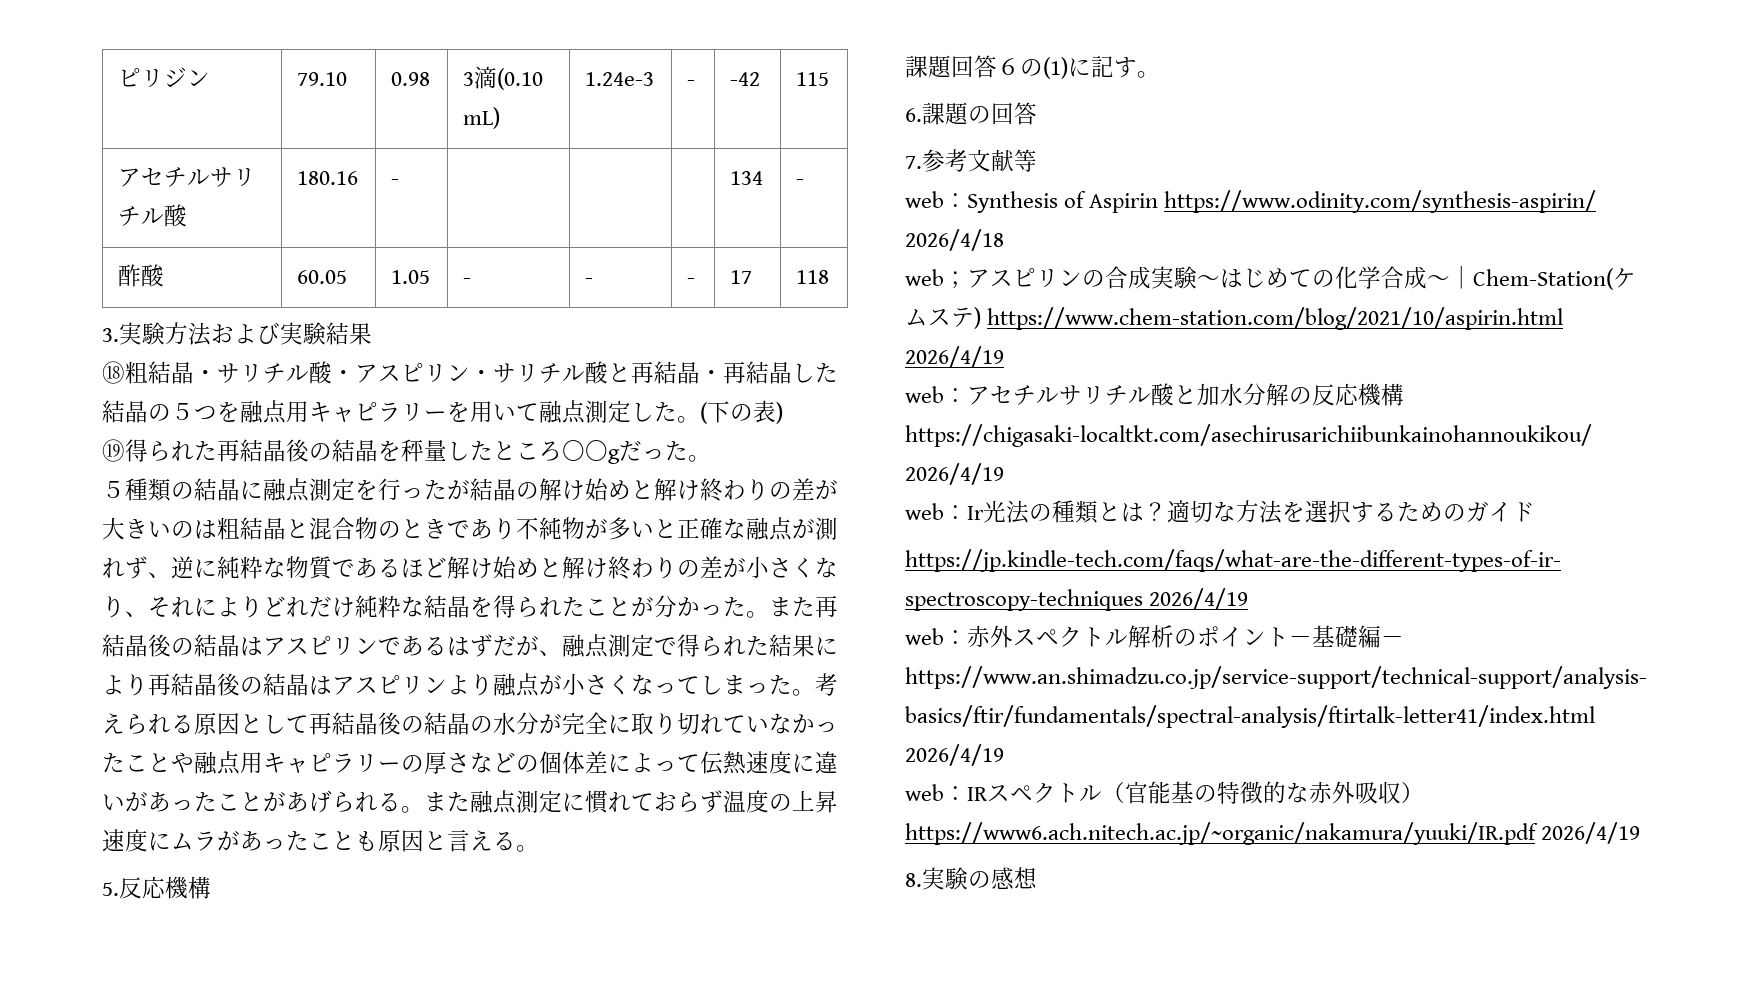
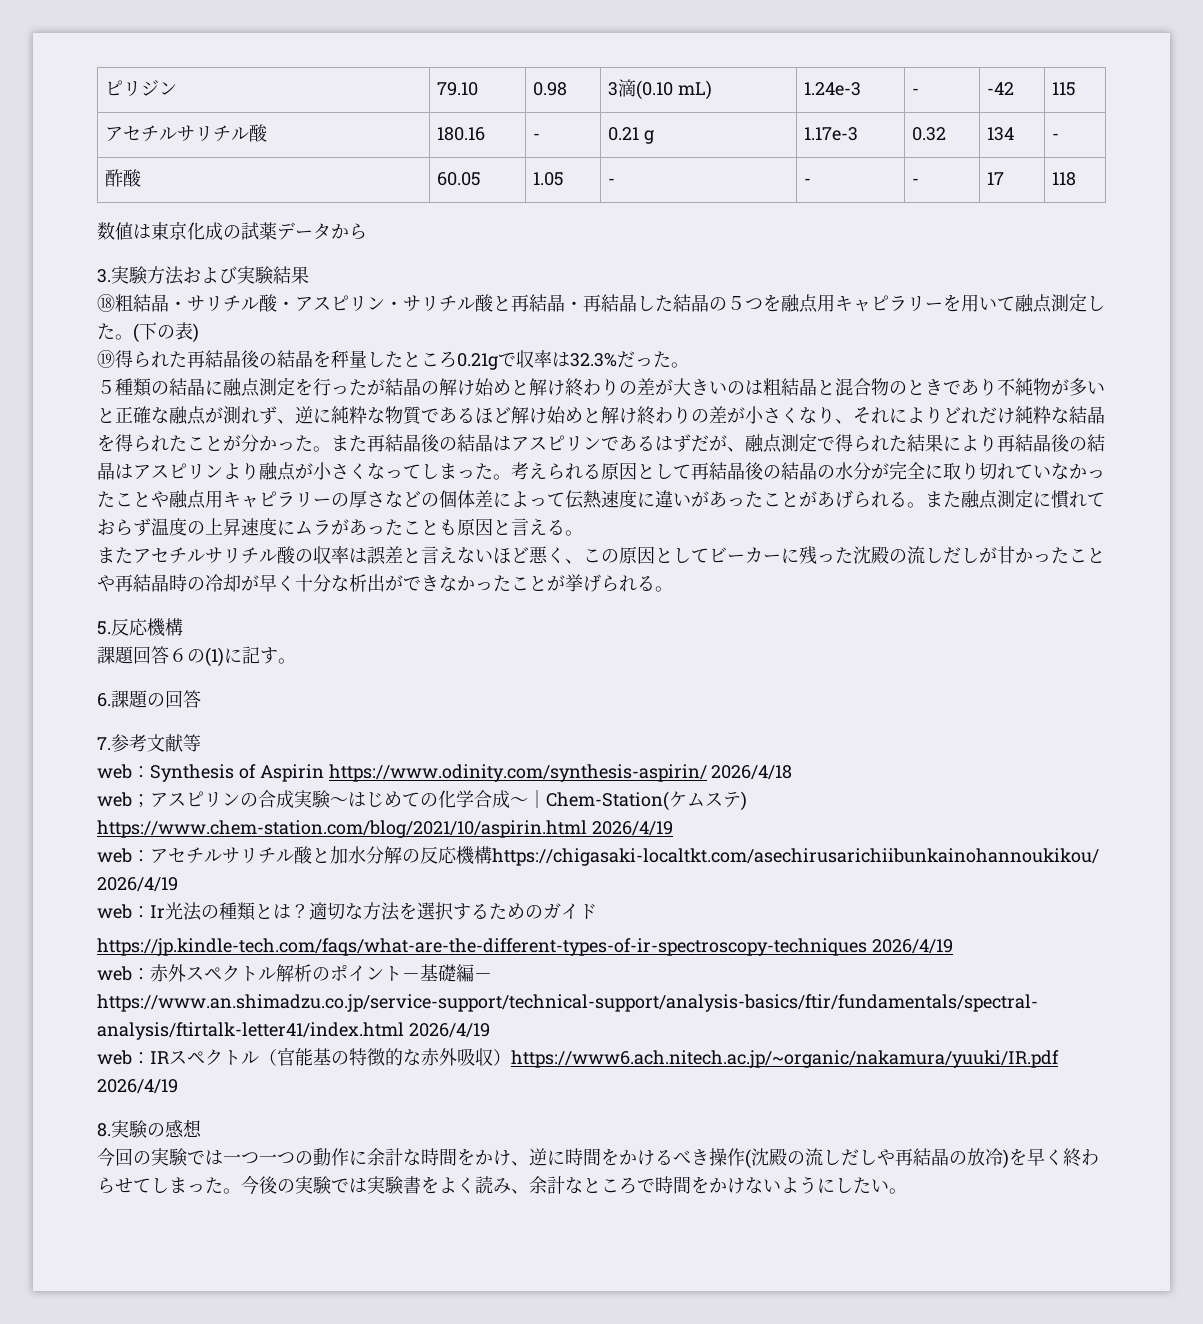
- アセチルサリチル酸 | 180.16 | - | | | | 134 | -
+ アセチルサリチル酸 | 180.16 | - | 0.21 g | 1.17e-3 | 0.32 | 134 | -
+ 数値は東京化成の試薬データから
- ⑲得られた再結晶後の結晶を秤量したところ〇〇gだった。
+ ⑲得られた再結晶後の結晶を秤量したところ0.21gで収率は32.3%だった。
+ またアセチルサリチル酸の収率は誤差と言えないほど悪く、この原因としてビーカーに残った沈殿の流しだしが甘かったことや再結晶時の冷却が早く十分な析出ができなかったことが挙げられる。
+ 今回の実験では一つ一つの動作に余計な時間をかけ、逆に時間をかけるべき操作(沈殿の流しだしや再結晶の放冷)を早く終わらせてしまった。今後の実験では実験書をよく読み、余計なところで時間をかけないようにしたい。

